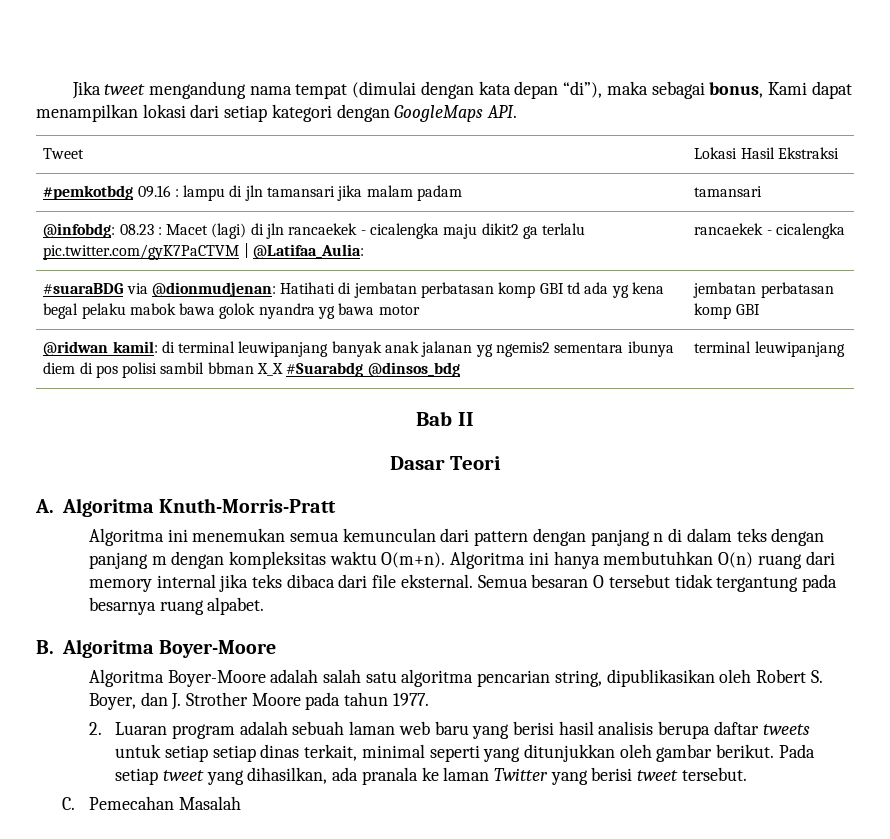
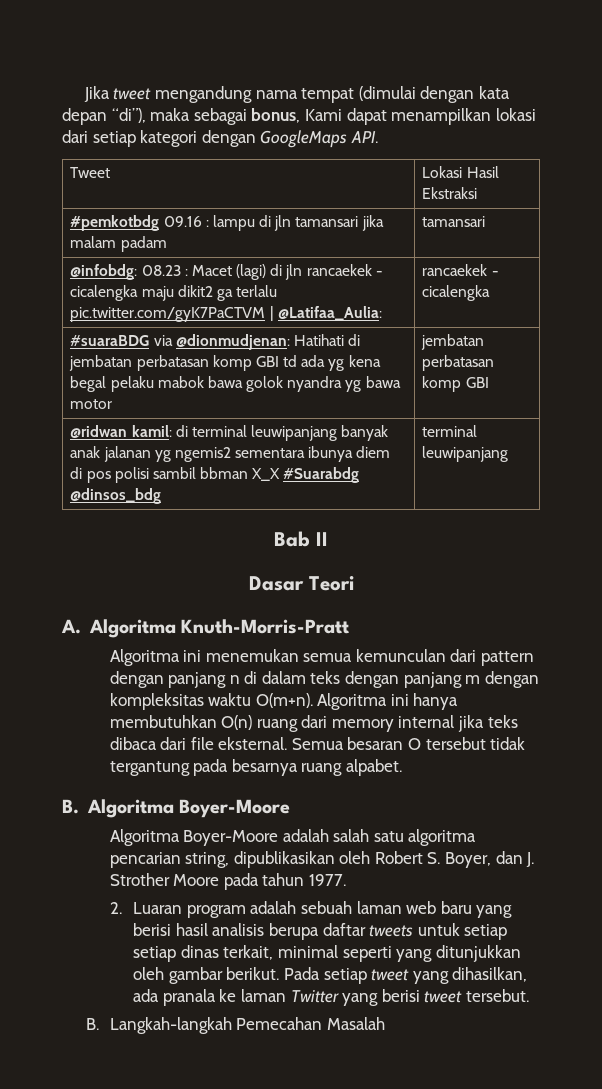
- C. Pemecahan Masalah
+ B. Langkah-langkah Pemecahan Masalah

